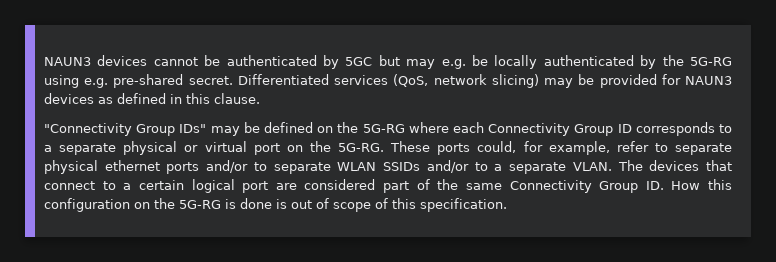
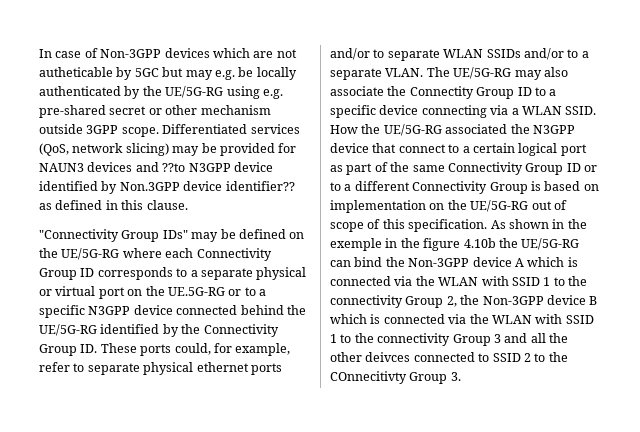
- NAUN3 devices cannot be authenticated by 5GC but may e.g. be locally authenticated by the 5G-RG using e.g. pre-shared secret.
+ In case of Non-3GPP devices which are not autheticable by 5GC but may e.g. be locally authenticated by the UE/5G-RG using e.g. pre-shared secret or other mechanism outside 3GPP scope.
- Differentiated services (QoS, network slicing) may be provided for NAUN3 devices as defined in this clause.
+ Differentiated services (QoS, network slicing) may be provided for NAUN3 devices and ??to N3GPP device identified by Non.3GPP device identifier?? as defined in this clause.
- "Connectivity Group IDs" may be defined on the 5G-RG where each Connectivity Group ID corresponds to a separate physical or virtual port on the 5G-RG. These ports could, for example, refer to separate physical ethernet ports and/or to separate WLAN SSIDs and/or to a separate VLAN.
+ "Connectivity Group IDs" may be defined on the UE/5G-RG where each Connectivity Group ID corresponds to a separate physical or virtual port on the UE.5G-RG or to a specific N3GPP device connected behind the UE/5G-RG identified by the Connectivity Group ID. These ports could, for example, refer to separate physical ethernet ports and/or to separate WLAN SSIDs and/or to a separate VLAN.
- The devices that connect to a certain logical port are considered part of the same Connectivity Group ID. How this configuration on the 5G-RG is done is out of scope of this specification.
+ The UE/5G-RG may also associate the Connectity Group ID to a specific device connecting via a WLAN SSID. How the UE/5G-RG associated the N3GPP device that connect to a certain logical port as part of the same Connectivity Group ID or to a different Connectivity Group is based on implementation on the UE/5G-RG out of scope of this specification.
+ As shown in the exemple in the figure 4.10b the UE/5G-RG can bind the Non-3GPP device A which is connected via the WLAN with SSID 1 to the connectivity Group 2, the Non-3GPP device B which is connected via the WLAN with SSID 1 to the connectivity Group 3 and all the other deivces connected to SSID 2 to the COnnecitivty Group 3.

